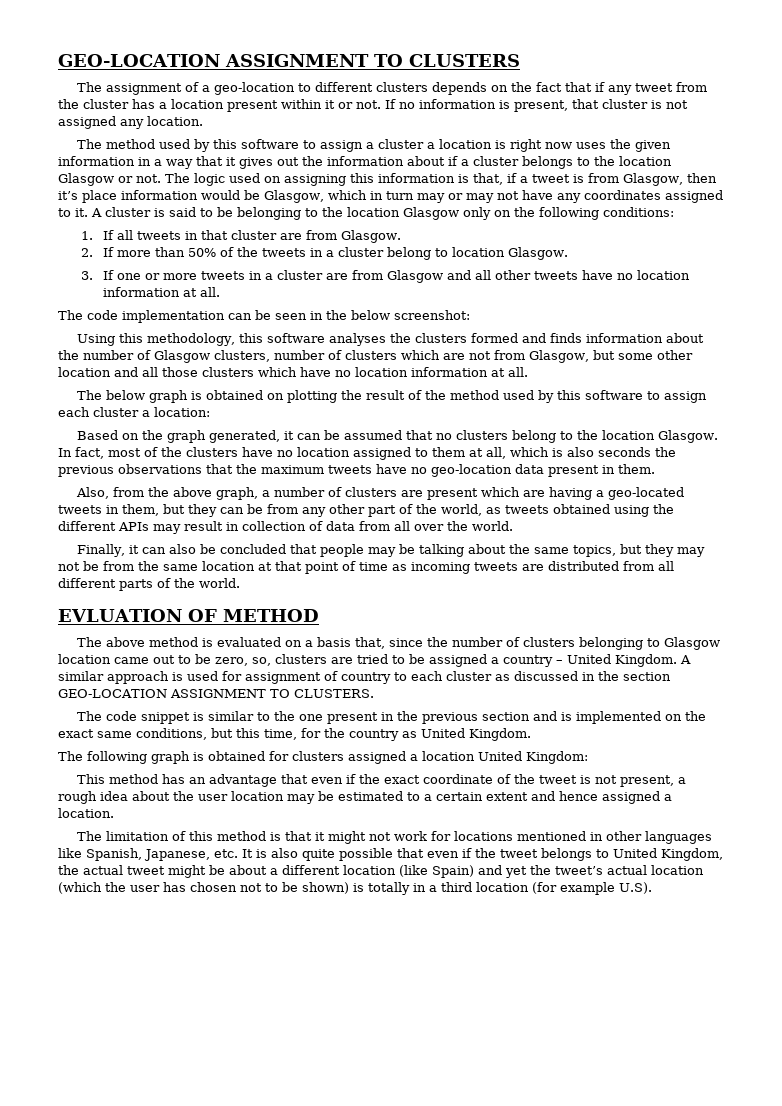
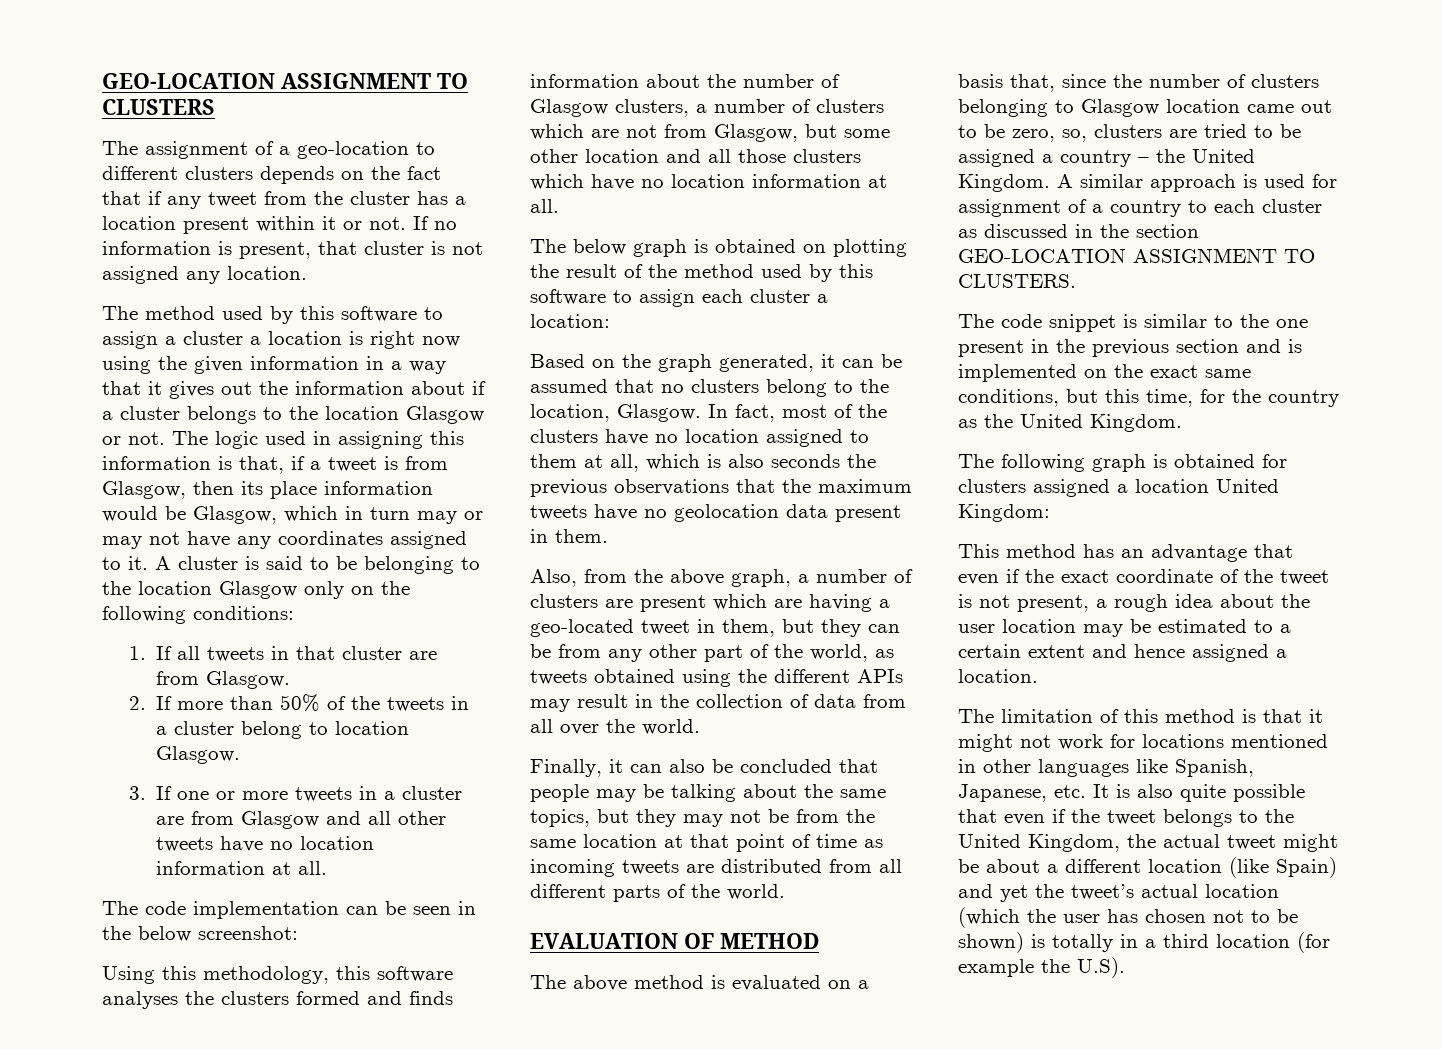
- The method used by this software to assign a cluster a location is right now uses the given information in a way that it gives out the information about if a cluster belongs to the location Glasgow or not.
+ The method used by this software to assign a cluster a location is right now using the given information in a way that it gives out the information about if a cluster belongs to the location Glasgow or not.
- The logic used on assigning this information is that, if a tweet is from Glasgow, then it’s place information would be Glasgow, which in turn may or may not have any coordinates assigned to it.
+ The logic used in assigning this information is that, if a tweet is from Glasgow, then its place information would be Glasgow, which in turn may or may not have any coordinates assigned to it.
- Using this methodology, this software analyses the clusters formed and finds information about the number of Glasgow clusters, number of clusters which are not from Glasgow, but some other location and all those clusters which have no location information at all.
+ Using this methodology, this software analyses the clusters formed and finds information about the number of Glasgow clusters, a number of clusters which are not from Glasgow, but some other location and all those clusters which have no location information at all.
- Based on the graph generated, it can be assumed that no clusters belong to the location Glasgow.
+ Based on the graph generated, it can be assumed that no clusters belong to the location, Glasgow.
- In fact, most of the clusters have no location assigned to them at all, which is also seconds the previous observations that the maximum tweets have no geo-location data present in them.
+ In fact, most of the clusters have no location assigned to them at all, which is also seconds the previous observations that the maximum tweets have no geolocation data present in them.
- Also, from the above graph, a number of clusters are present which are having a geo-located tweets in them, but they can be from any other part of the world, as tweets obtained using the different APIs may result in collection of data from all over the world.
+ Also, from the above graph, a number of clusters are present which are having a geo-located tweet in them, but they can be from any other part of the world, as tweets obtained using the different APIs may result in the collection of data from all over the world.
- EVLUATION OF METHOD
+ EVALUATION OF METHOD
- The above method is evaluated on a basis that, since the number of clusters belonging to Glasgow location came out to be zero, so, clusters are tried to be assigned a country – United Kingdom.
+ The above method is evaluated on a basis that, since the number of clusters belonging to Glasgow location came out to be zero, so, clusters are tried to be assigned a country – the United Kingdom.
- A similar approach is used for assignment of country to each cluster as discussed in the section GEO-LOCATION ASSIGNMENT TO CLUSTERS.
+ A similar approach is used for assignment of a country to each cluster as discussed in the section GEO-LOCATION ASSIGNMENT TO CLUSTERS.
- The code snippet is similar to the one present in the previous section and is implemented on the exact same conditions, but this time, for the country as United Kingdom.
+ The code snippet is similar to the one present in the previous section and is implemented on the exact same conditions, but this time, for the country as the United Kingdom.
- The limitation of this method is that it might not work for locations mentioned in other languages like Spanish, Japanese, etc. It is also quite possible that even if the tweet belongs to United Kingdom, the actual tweet might be about a different location (like Spain) and yet the tweet’s actual location (which the user has chosen not to be shown) is totally in a third location (for example U.S).
+ The limitation of this method is that it might not work for locations mentioned in other languages like Spanish, Japanese, etc. It is also quite possible that even if the tweet belongs to the United Kingdom, the actual tweet might be about a different location (like Spain) and yet the tweet’s actual location (which the user has chosen not to be shown) is totally in a third location (for example the U.S).

